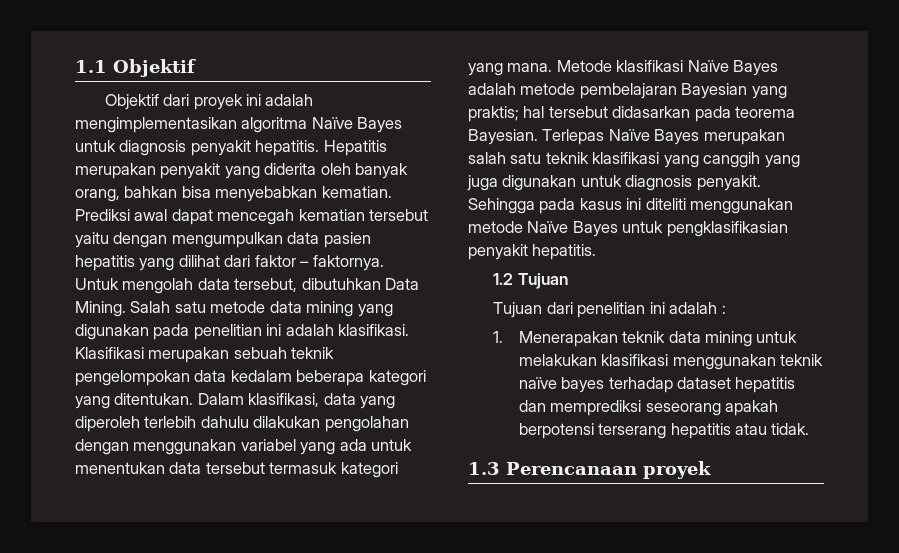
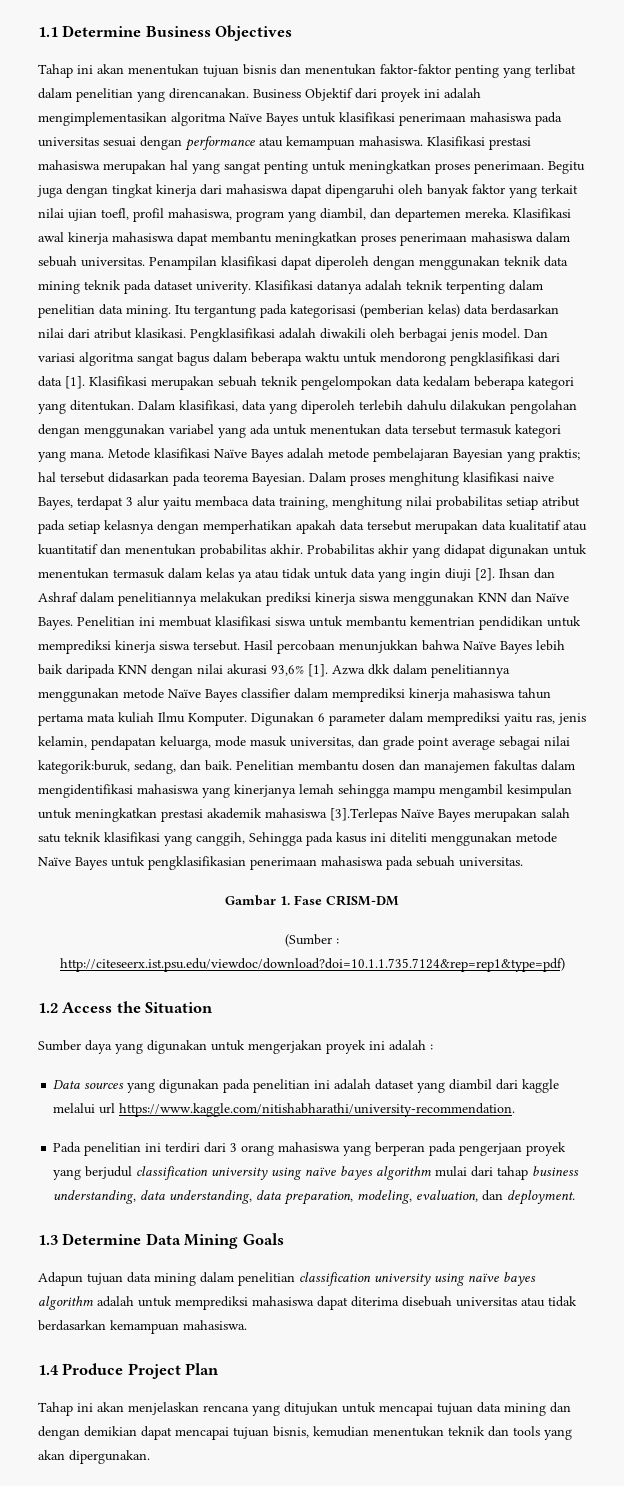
- 1.1 Objektif
- Objektif dari proyek ini adalah mengimplementasikan algoritma Naïve Bayes untuk diagnosis penyakit hepatitis. Hepatitis merupakan penyakit yang diderita oleh banyak orang, bahkan bisa menyebabkan kematian. Prediksi awal dapat mencegah kematian tersebut yaitu dengan mengumpulkan data pasien hepatitis yang dilihat dari faktor – faktornya. Untuk mengolah data tersebut, dibutuhkan Data Mining. Salah satu metode data mining yang digunakan pada penelitian ini adalah klasifikasi.
+ 1.1 Determine Business Objectives
+ Tahap ini akan menentukan tujuan bisnis dan menentukan faktor-faktor penting yang terlibat dalam penelitian yang direncanakan. Business Objektif dari proyek ini adalah mengimplementasikan algoritma Naïve Bayes untuk klasifikasi penerimaan mahasiswa pada universitas sesuai dengan performance atau kemampuan mahasiswa. Klasifikasi prestasi mahasiswa merupakan hal yang sangat penting untuk meningkatkan proses penerimaan. Begitu juga dengan tingkat kinerja dari mahasiswa dapat dipengaruhi oleh banyak faktor yang terkait nilai ujian toefl, profil mahasiswa, program yang diambil, dan departemen mereka. Klasifikasi awal kinerja mahasiswa dapat membantu meningkatkan proses penerimaan mahasiswa dalam sebuah universitas. Penampilan klasifikasi dapat diperoleh dengan menggunakan teknik data mining teknik pada dataset univerity. Klasifikasi datanya adalah teknik terpenting dalam penelitian data mining. Itu tergantung pada kategorisasi (pemberian kelas) data berdasarkan nilai dari atribut klasikasi. Pengklasifikasi adalah diwakili oleh berbagai jenis model. Dan variasi algoritma sangat bagus dalam beberapa waktu untuk mendorong pengklasifikasi dari data [1].
- Terlepas Naïve Bayes merupakan salah satu teknik klasifikasi yang canggih yang juga digunakan untuk diagnosis penyakit. Sehingga pada kasus ini diteliti menggunakan metode Naïve Bayes untuk pengklasifikasian penyakit hepatitis.
- 1.2 Tujuan
- Tujuan dari penelitian ini adalah :
- 1. Menerapakan teknik data mining untuk melakukan klasifikasi menggunakan teknik naïve bayes terhadap dataset hepatitis dan memprediksi seseorang apakah berpotensi terserang hepatitis atau tidak.
- 1.3 Perencanaan proyek
+ Dalam proses menghitung klasifikasi naive Bayes, terdapat 3 alur yaitu membaca data training, menghitung nilai probabilitas setiap atribut pada setiap kelasnya dengan memperhatikan apakah data tersebut merupakan data kualitatif atau kuantitatif dan menentukan probabilitas akhir. Probabilitas akhir yang didapat digunakan untuk menentukan termasuk dalam kelas ya atau tidak untuk data yang ingin diuji [2]. Ihsan dan Ashraf dalam penelitiannya melakukan prediksi kinerja siswa menggunakan KNN dan Naïve Bayes. Penelitian ini membuat klasifikasi siswa untuk membantu kementrian pendidikan untuk memprediksi kinerja siswa tersebut. Hasil percobaan menunjukkan bahwa Naïve Bayes lebih baik daripada KNN dengan nilai akurasi 93,6% [1]. Azwa dkk dalam penelitiannya menggunakan metode Naïve Bayes classifier dalam memprediksi kinerja mahasiswa tahun pertama mata kuliah Ilmu Komputer. Digunakan 6 parameter dalam memprediksi yaitu ras, jenis kelamin, pendapatan keluarga, mode masuk universitas, dan grade point average sebagai nilai kategorik:buruk, sedang, dan baik. Penelitian membantu dosen dan manajemen fakultas dalam mengidentifikasi mahasiswa yang kinerjanya lemah sehingga mampu mengambil kesimpulan untuk meningkatkan prestasi akademik mahasiswa [3].Terlepas Naïve Bayes merupakan salah satu teknik klasifikasi yang canggih, Sehingga pada kasus ini diteliti menggunakan metode Naïve Bayes untuk pengklasifikasian penerimaan mahasiswa pada sebuah universitas.
+ Gambar 1. Fase CRISM-DM
+ (Sumber : http://citeseerx.ist.psu.edu/viewdoc/download?doi=10.1.1.735.7124&rep=rep1&type=pdf)
+ 1.2 Access the Situation
+ Sumber daya yang digunakan untuk mengerjakan proyek ini adalah :
+ Data sources yang digunakan pada penelitian ini adalah dataset yang diambil dari kaggle melalui url https://www.kaggle.com/nitishabharathi/university-recommendation.
+ Pada penelitian ini terdiri dari 3 orang mahasiswa yang berperan pada pengerjaan proyek yang berjudul classification university using naïve bayes algorithm mulai dari tahap business understanding, data understanding, data preparation, modeling, evaluation, dan deployment.
+ 1.3 Determine Data Mining Goals
+ Adapun tujuan data mining dalam penelitian classification university using naïve bayes algorithm adalah untuk memprediksi mahasiswa dapat diterima disebuah universitas atau tidak berdasarkan kemampuan mahasiswa.
+ 1.4 Produce Project Plan
+ Tahap ini akan menjelaskan rencana yang ditujukan untuk mencapai tujuan data mining dan dengan demikian dapat mencapai tujuan bisnis, kemudian menentukan teknik dan tools yang akan dipergunakan.

